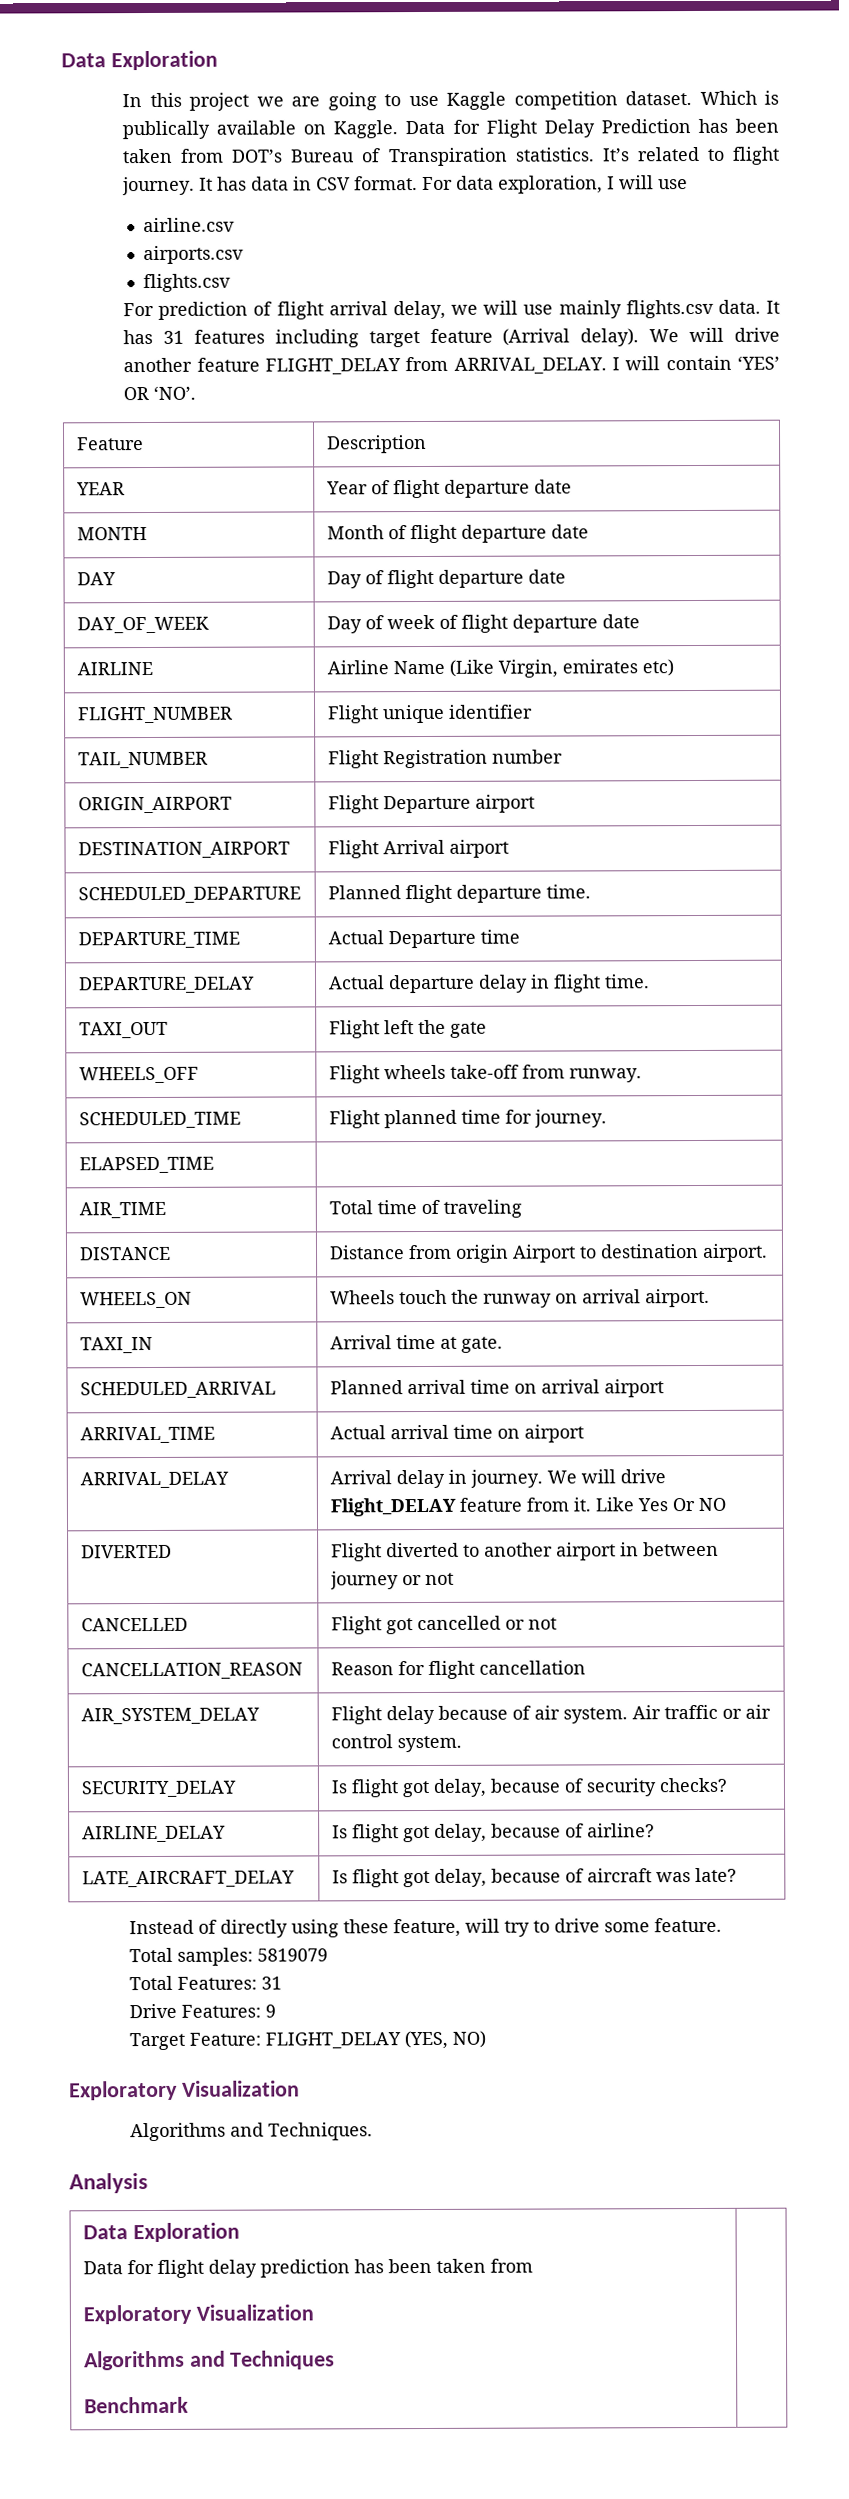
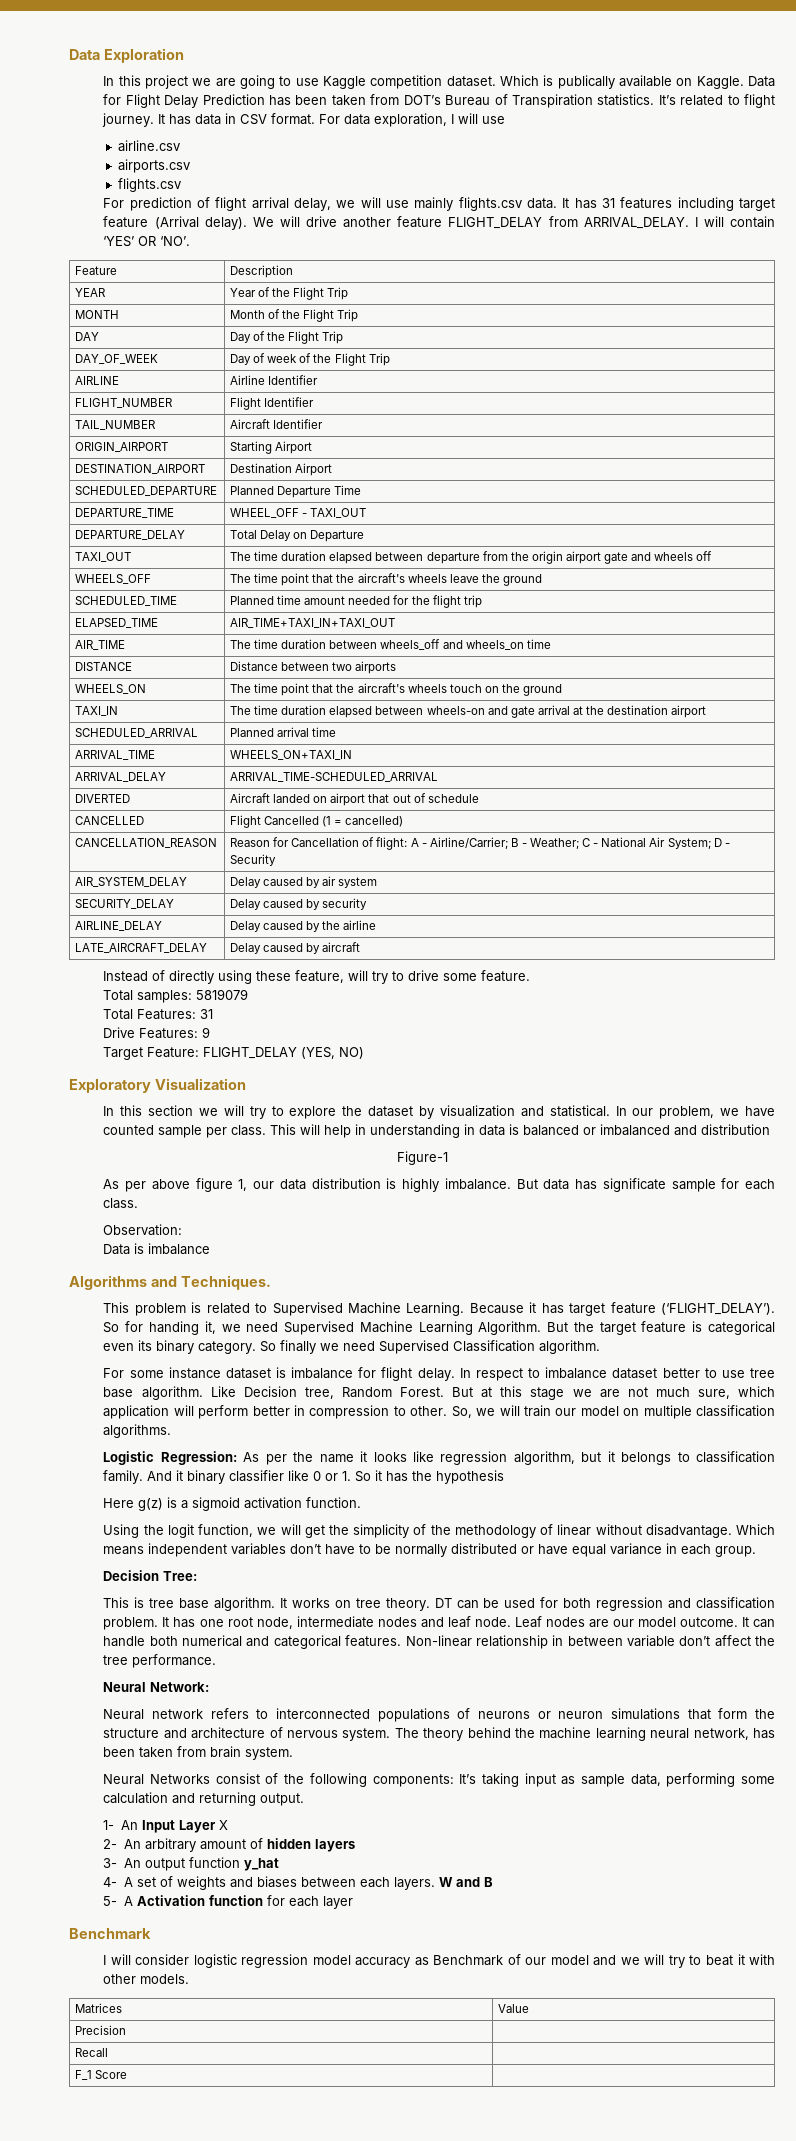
- YEAR | Year of flight departure date
+ YEAR | Year of the Flight Trip
- MONTH | Month of flight departure date
+ MONTH | Month of the Flight Trip
- DAY | Day of flight departure date
+ DAY | Day of the Flight Trip
- DAY_OF_WEEK | Day of week of flight departure date
+ DAY_OF_WEEK | Day of week of the Flight Trip
- AIRLINE | Airline Name (Like Virgin, emirates etc)
+ AIRLINE | Airline Identifier
- FLIGHT_NUMBER | Flight unique identifier
+ FLIGHT_NUMBER | Flight Identifier
- TAIL_NUMBER | Flight Registration number
- ORIGIN_AIRPORT | Flight Departure airport
- DESTINATION_AIRPORT | Flight Arrival airport
- SCHEDULED_DEPARTURE | Planned flight departure time.
- DEPARTURE_TIME | Actual Departure time
- DEPARTURE_DELAY | Actual departure delay in flight time.
- TAXI_OUT | Flight left the gate
- WHEELS_OFF | Flight wheels take-off from runway.
- SCHEDULED_TIME | Flight planned time for journey.
+ TAIL_NUMBER | Aircraft Identifier
+ ORIGIN_AIRPORT | Starting Airport
+ DESTINATION_AIRPORT | Destination Airport
+ SCHEDULED_DEPARTURE | Planned Departure Time
+ DEPARTURE_TIME | WHEEL_OFF - TAXI_OUT
+ DEPARTURE_DELAY | Total Delay on Departure
+ TAXI_OUT | The time duration elapsed between departure from the origin airport gate and wheels off
+ WHEELS_OFF | The time point that the aircraft's wheels leave the ground
+ SCHEDULED_TIME | Planned time amount needed for the flight trip
- ELAPSED_TIME |
+ ELAPSED_TIME | AIR_TIME+TAXI_IN+TAXI_OUT
- AIR_TIME | Total time of traveling
- DISTANCE | Distance from origin Airport to destination airport.
- WHEELS_ON | Wheels touch the runway on arrival airport.
- TAXI_IN | Arrival time at gate.
- SCHEDULED_ARRIVAL | Planned arrival time on arrival airport
- ARRIVAL_TIME | Actual arrival time on airport
- ARRIVAL_DELAY | Arrival delay in journey. We will drive Flight_DELAY feature from it. Like Yes Or NO
- DIVERTED | Flight diverted to another airport in between journey or not
- CANCELLED | Flight got cancelled or not
- CANCELLATION_REASON | Reason for flight cancellation
- AIR_SYSTEM_DELAY | Flight delay because of air system. Air traffic or air control system.
- SECURITY_DELAY | Is flight got delay, because of security checks?
+ AIR_TIME | The time duration between wheels_off and wheels_on time
+ DISTANCE | Distance between two airports
+ WHEELS_ON | The time point that the aircraft's wheels touch on the ground
+ TAXI_IN | The time duration elapsed between wheels-on and gate arrival at the destination airport
+ SCHEDULED_ARRIVAL | Planned arrival time
+ ARRIVAL_TIME | WHEELS_ON+TAXI_IN
+ ARRIVAL_DELAY | ARRIVAL_TIME-SCHEDULED_ARRIVAL
+ DIVERTED | Aircraft landed on airport that out of schedule
+ CANCELLED | Flight Cancelled (1 = cancelled)
+ CANCELLATION_REASON | Reason for Cancellation of flight: A - Airline/Carrier; B - Weather; C - National Air System; D - Security
+ AIR_SYSTEM_DELAY | Delay caused by air system
+ SECURITY_DELAY | Delay caused by security
- AIRLINE_DELAY | Is flight got delay, because of airline?
- LATE_AIRCRAFT_DELAY | Is flight got delay, because of aircraft was late?
+ AIRLINE_DELAY | Delay caused by the airline
+ LATE_AIRCRAFT_DELAY | Delay caused by aircraft
+ In this section we will try to explore the dataset by visualization and statistical. In our problem, we have counted sample per class. This will help in understanding in data is balanced or imbalanced and distribution
+ Figure-1
+ As per above figure 1, our data distribution is highly imbalance. But data has significate sample for each class.
+ Observation:
+ Data is imbalance
  Algorithms and Techniques.
- Analysis
- Data Exploration
- Data for flight delay prediction has been taken from
- Exploratory Visualization
- Algorithms and Techniques
- Benchmark |
+ This problem is related to Supervised Machine Learning. Because it has target feature (‘FLIGHT_DELAY’). So for handing it, we need Supervised Machine Learning Algorithm. But the target feature is categorical even its binary category. So finally we need Supervised Classification algorithm.
+ For some instance dataset is imbalance for flight delay. In respect to imbalance dataset better to use tree base algorithm. Like Decision tree, Random Forest. But at this stage we are not much sure, which application will perform better in compression to other. So, we will train our model on multiple classification algorithms.
+ Logistic Regression: As per the name it looks like regression algorithm, but it belongs to classification family. And it binary classifier like 0 or 1. So it has the hypothesis
+ Here g(z) is a sigmoid activation function.
+ Using the logit function, we will get the simplicity of the methodology of linear without disadvantage. Which means independent variables don’t have to be normally distributed or have equal variance in each group.
+ Decision Tree:
+ This is tree base algorithm. It works on tree theory. DT can be used for both regression and classification problem. It has one root node, intermediate nodes and leaf node. Leaf nodes are our model outcome. It can handle both numerical and categorical features. Non-linear relationship in between variable don’t affect the tree performance.
+ Neural Network:
+ Neural network refers to interconnected populations of neurons or neuron simulations that form the structure and architecture of nervous system. The theory behind the machine learning neural network, has been taken from brain system.
+ Neural Networks consist of the following components: It’s taking input as sample data, performing some calculation and returning output.
+ 1- An Input Layer X
+ 2- An arbitrary amount of hidden layers
+ 3- An output function y_hat
+ 4- A set of weights and biases between each layers. W and B
+ 5- A Activation function for each layer
+ Benchmark
+ I will consider logistic regression model accuracy as Benchmark of our model and we will try to beat it with other models.
+ Matrices | Value
+ Precision |
+ Recall |
+ F_1 Score |

